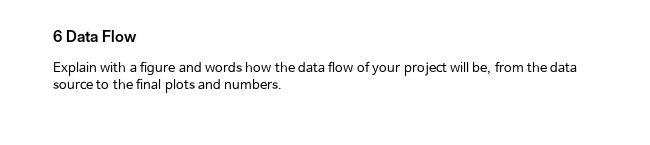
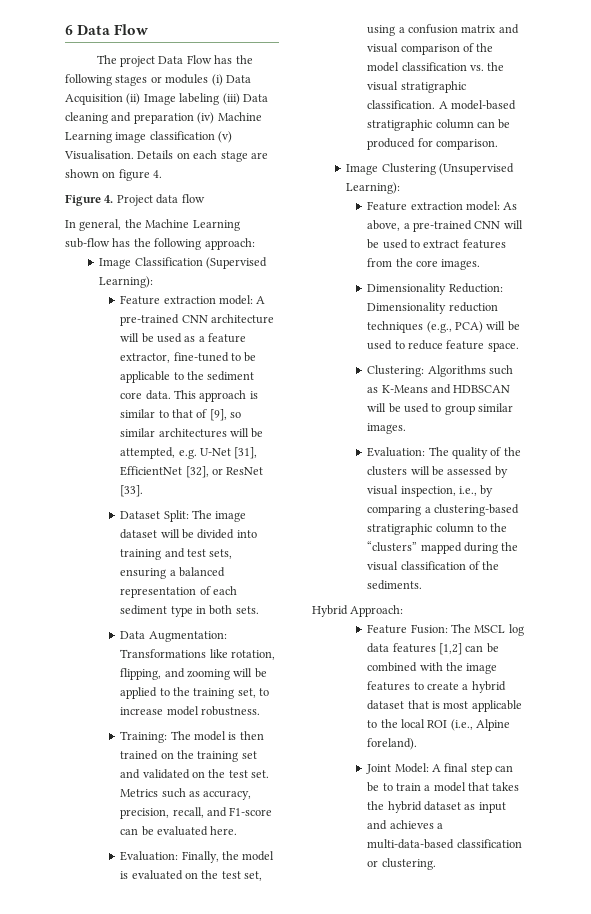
- Explain with a figure and words how the data flow of your project will be, from the data source to the final plots and numbers.
+ The project Data Flow has the following stages or modules (i) Data Acquisition (ii) Image labeling (iii) Data cleaning and preparation (iv) Machine Learning image classification (v) Visualisation. Details on each stage are shown on figure 4.
+ Figure 4. Project data flow
+ In general, the Machine Learning sub-flow has the following approach:
+ Image Classification (Supervised Learning):
+ Feature extraction model: A pre-trained CNN architecture will be used as a feature extractor, fine-tuned to be applicable to the sediment core data. This approach is similar to that of [9], so similar architectures will be attempted, e.g. U-Net [31], EfficientNet [32], or ResNet [33].
+ Dataset Split: The image dataset will be divided into training and test sets, ensuring a balanced representation of each sediment type in both sets.
+ Data Augmentation: Transformations like rotation, flipping, and zooming will be applied to the training set, to increase model robustness.
+ Training: The model is then trained on the training set and validated on the test set. Metrics such as accuracy, precision, recall, and F1-score can be evaluated here.
+ Evaluation: Finally, the model is evaluated on the test set, using a confusion matrix and visual comparison of the model classification vs. the visual stratigraphic classification. A model-based stratigraphic column can be produced for comparison.
+ Image Clustering (Unsupervised Learning):
+ Feature extraction model: As above, a pre-trained CNN will be used to extract features from the core images.
+ Dimensionality Reduction: Dimensionality reduction techniques (e.g., PCA) will be used to reduce feature space.
+ Clustering: Algorithms such as K-Means and HDBSCAN will be used to group similar images.
+ Evaluation: The quality of the clusters will be assessed by visual inspection, i.e., by comparing a clustering-based stratigraphic column to the “clusters” mapped during the visual classification of the sediments.
+ Hybrid Approach:
+ Feature Fusion: The MSCL log data features [1,2] can be combined with the image features to create a hybrid dataset that is most applicable to the local ROI (i.e., Alpine foreland).
+ Joint Model: A final step can be to train a model that takes the hybrid dataset as input and achieves a multi-data-based classification or clustering.

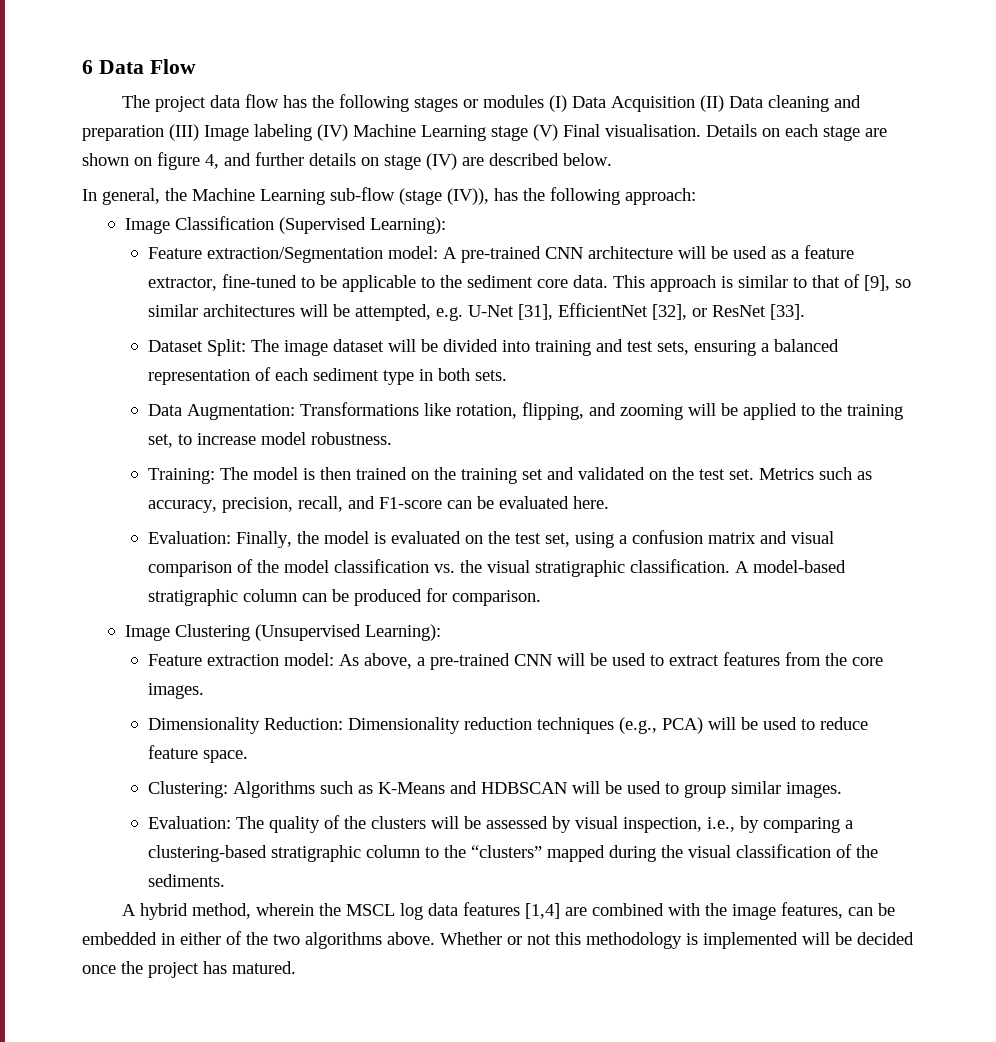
- The project Data Flow has the following stages or modules (i) Data Acquisition (ii) Image labeling (iii) Data cleaning and preparation (iv) Machine Learning image classification (v) Visualisation.
+ The project data flow has the following stages or modules (I) Data Acquisition (II) Data cleaning and preparation (III) Image labeling (IV) Machine Learning stage (V) Final visualisation.
- Details on each stage are shown on figure 4.
- Figure 4. Project data flow
+ Details on each stage are shown on figure 4, and further details on stage (IV) are described below.
- In general, the Machine Learning sub-flow has the following approach:
+ In general, the Machine Learning sub-flow (stage (IV)), has the following approach:
- Feature extraction model: A pre-trained CNN architecture will be used as a feature extractor, fine-tuned to be applicable to the sediment core data.
+ Feature extraction/Segmentation model: A pre-trained CNN architecture will be used as a feature extractor, fine-tuned to be applicable to the sediment core data.
- Hybrid Approach:
- Feature Fusion: The MSCL log data features [1,2] can be combined with the image features to create a hybrid dataset that is most applicable to the local ROI (i.e., Alpine foreland).
- Joint Model: A final step can be to train a model that takes the hybrid dataset as input and achieves a multi-data-based classification or clustering.
+ A hybrid method, wherein the MSCL log data features [1,4] are combined with the image features, can be embedded in either of the two algorithms above. Whether or not this methodology is implemented will be decided once the project has matured.

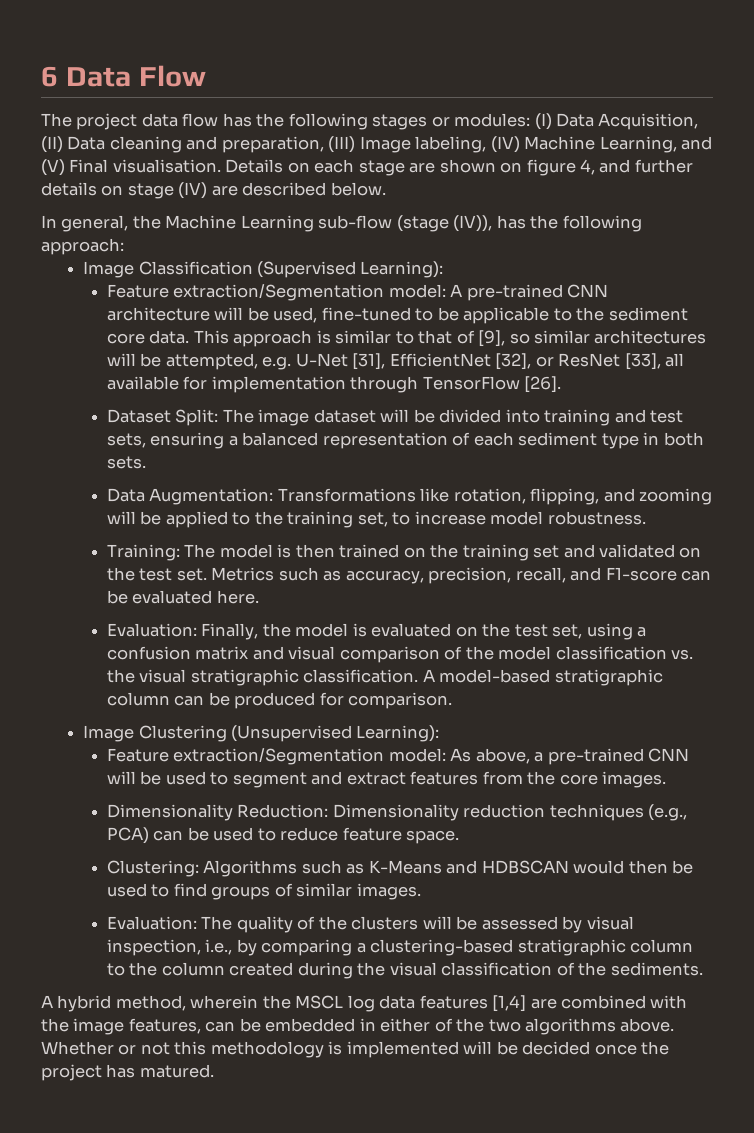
- The project data flow has the following stages or modules (I) Data Acquisition (II) Data cleaning and preparation (III) Image labeling (IV) Machine Learning stage (V) Final visualisation.
+ The project data flow has the following stages or modules: (I) Data Acquisition, (II) Data cleaning and preparation, (III) Image labeling, (IV) Machine Learning, and (V) Final visualisation.
- Feature extraction/Segmentation model: A pre-trained CNN architecture will be used as a feature extractor, fine-tuned to be applicable to the sediment core data.
+ Feature extraction/Segmentation model: A pre-trained CNN architecture will be used, fine-tuned to be applicable to the sediment core data.
- This approach is similar to that of [9], so similar architectures will be attempted, e.g. U-Net [31], EfficientNet [32], or ResNet [33].
+ This approach is similar to that of [9], so similar architectures will be attempted, e.g. U-Net [31], EfficientNet [32], or ResNet [33], all available for implementation through TensorFlow [26].
- Feature extraction model: As above, a pre-trained CNN will be used to extract features from the core images.
+ Feature extraction/Segmentation model: As above, a pre-trained CNN will be used to segment and extract features from the core images.
- Dimensionality Reduction: Dimensionality reduction techniques (e.g., PCA) will be used to reduce feature space.
+ Dimensionality Reduction: Dimensionality reduction techniques (e.g., PCA) can be used to reduce feature space.
- Clustering: Algorithms such as K-Means and HDBSCAN will be used to group similar images.
+ Clustering: Algorithms such as K-Means and HDBSCAN would then be used to find groups of similar images.
- Evaluation: The quality of the clusters will be assessed by visual inspection, i.e., by comparing a clustering-based stratigraphic column to the “clusters” mapped during the visual classification of the sediments.
+ Evaluation: The quality of the clusters will be assessed by visual inspection, i.e., by comparing a clustering-based stratigraphic column to the column created during the visual classification of the sediments.

